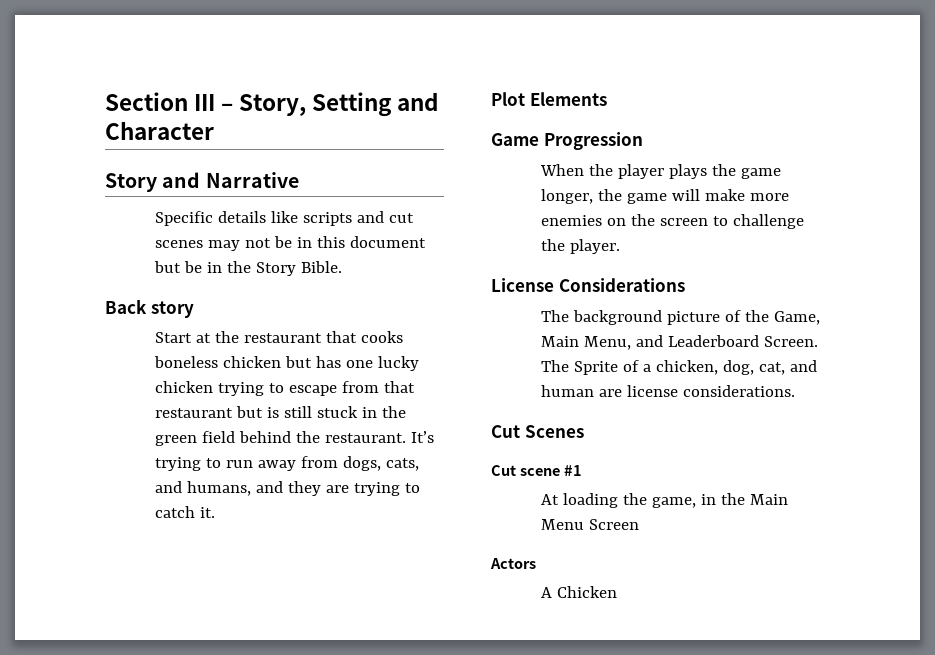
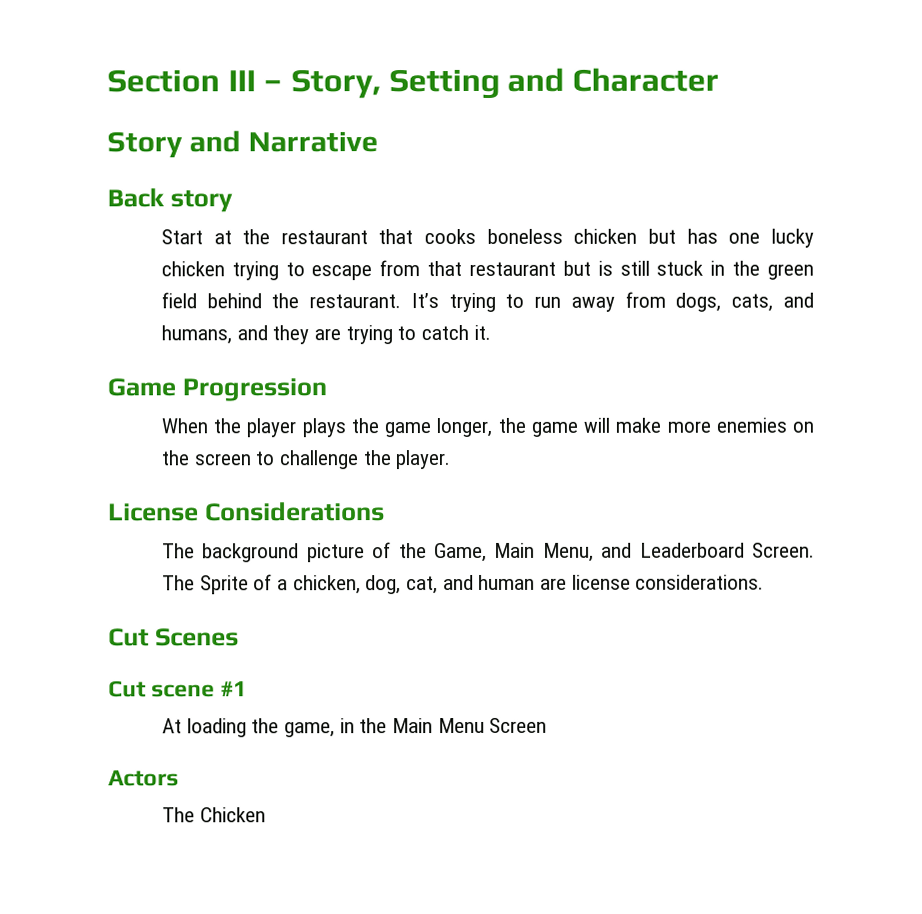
- Specific details like scripts and cut scenes may not be in this document but be in the Story Bible.
- Plot Elements
- A Chicken
+ The Chicken

